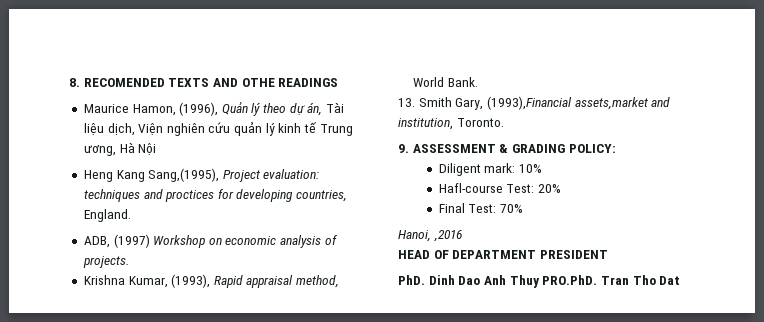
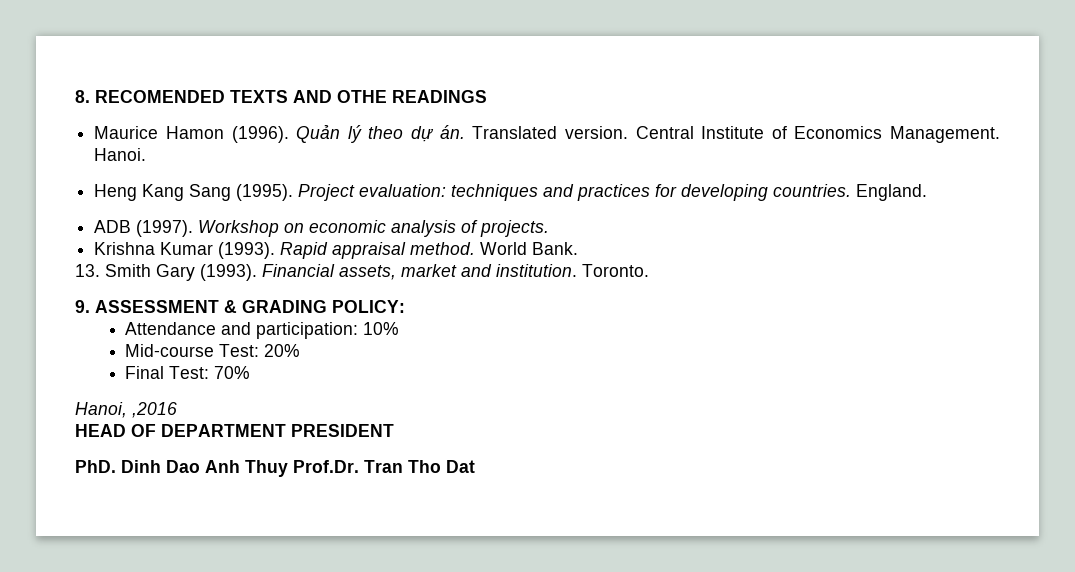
- Maurice Hamon, (1996), Quản lý theo dự án, Tài liệu dịch, Viện nghiên cứu quản lý kinh tế Trung ương, Hà Nội
+ Maurice Hamon (1996). Quản lý theo dự án. Translated version. Central Institute of Economics Management. Hanoi.
- Heng Kang Sang,(1995), Project evaluation: techniques and proctices for developing countries, England.
+ Heng Kang Sang (1995). Project evaluation: techniques and practices for developing countries. England.
- ADB, (1997) Workshop on economic analysis of projects.
+ ADB (1997). Workshop on economic analysis of projects.
- Krishna Kumar, (1993), Rapid appraisal method, World Bank.
+ Krishna Kumar (1993). Rapid appraisal method. World Bank.
- 13. Smith Gary, (1993),Financial assets,market and institution, Toronto.
+ 13. Smith Gary (1993). Financial assets, market and institution. Toronto.
- Diligent mark: 10%
+ Attendance and participation: 10%
- Hafl-course Test: 20%
+ Mid-course Test: 20%
- PhD. Dinh Dao Anh Thuy PRO.PhD. Tran Tho Dat
+ PhD. Dinh Dao Anh Thuy Prof.Dr. Tran Tho Dat

